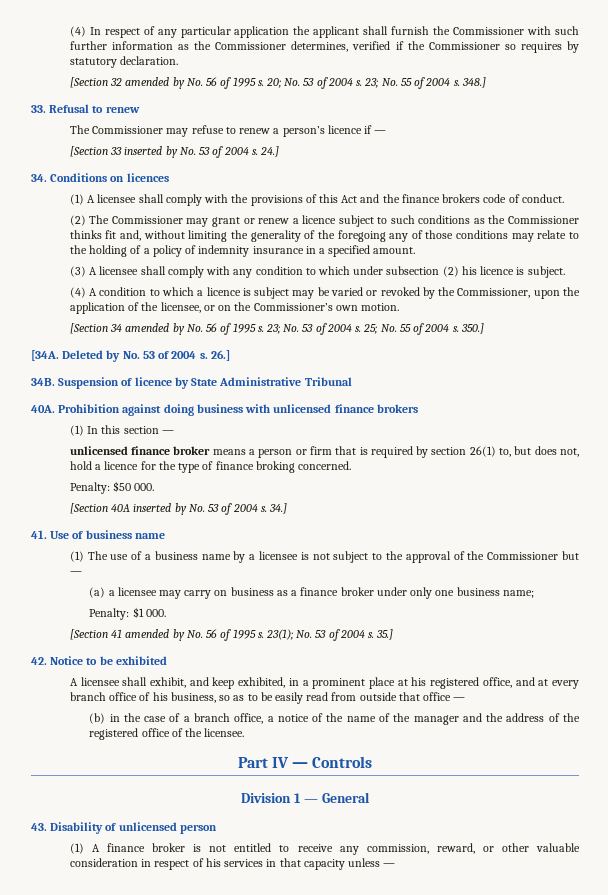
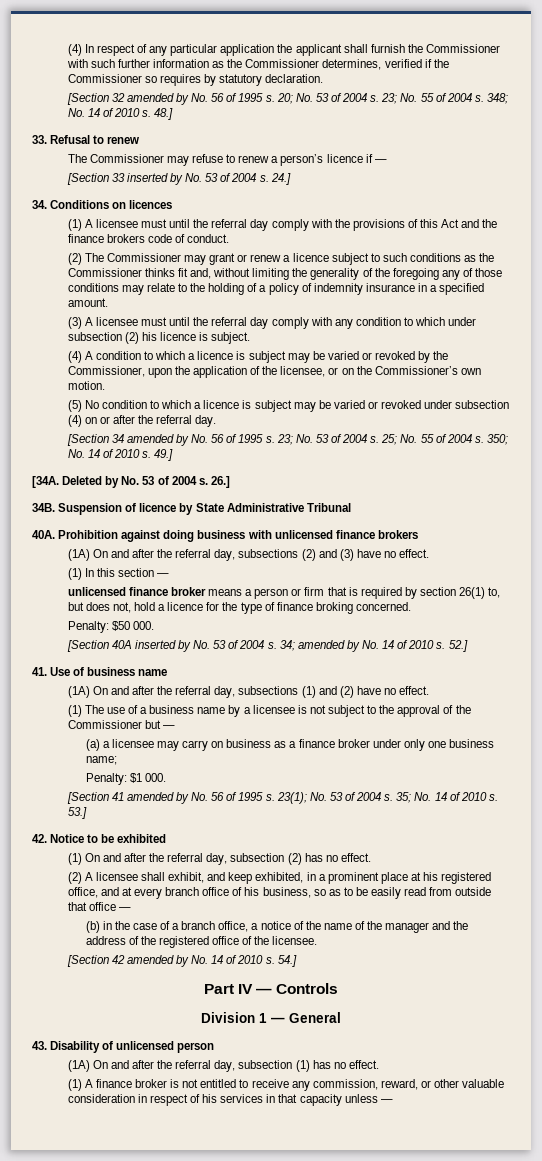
- 348.]
+ 348; No. 14 of 2010 s. 48.]
- (1) A licensee shall comply with the provisions of this Act and the finance brokers code of conduct.
+ (1) A licensee must until the referral day comply with the provisions of this Act and the finance brokers code of conduct.
- (3) A licensee shall comply with any condition to which under subsection (2) his licence is subject.
+ (3) A licensee must until the referral day comply with any condition to which under subsection (2) his licence is subject.
+ (5) No condition to which a licence is subject may be varied or revoked under subsection (4) on or after the referral day.
- 350.]
+ 350; No. 14 of 2010 s. 49.]
+ (1A) On and after the referral day, subsections (2) and (3) have no effect.
- 34.]
+ 34; amended by No. 14 of 2010 s. 52.]
+ (1A) On and after the referral day, subsections (1) and (2) have no effect.
- 35.]
+ 35; No. 14 of 2010 s. 53.]
- A licensee shall exhibit, and keep exhibited, in a prominent place at his registered office, and at every branch office of his business, so as to be easily read from outside that office —
+ (1) On and after the referral day, subsection (2) has no effect.
+ (2) A licensee shall exhibit, and keep exhibited, in a prominent place at his registered office, and at every branch office of his business, so as to be easily read from outside that office —
+ [Section 42 amended by No. 14 of 2010 s. 54.]
+ (1A) On and after the referral day, subsection (1) has no effect.

